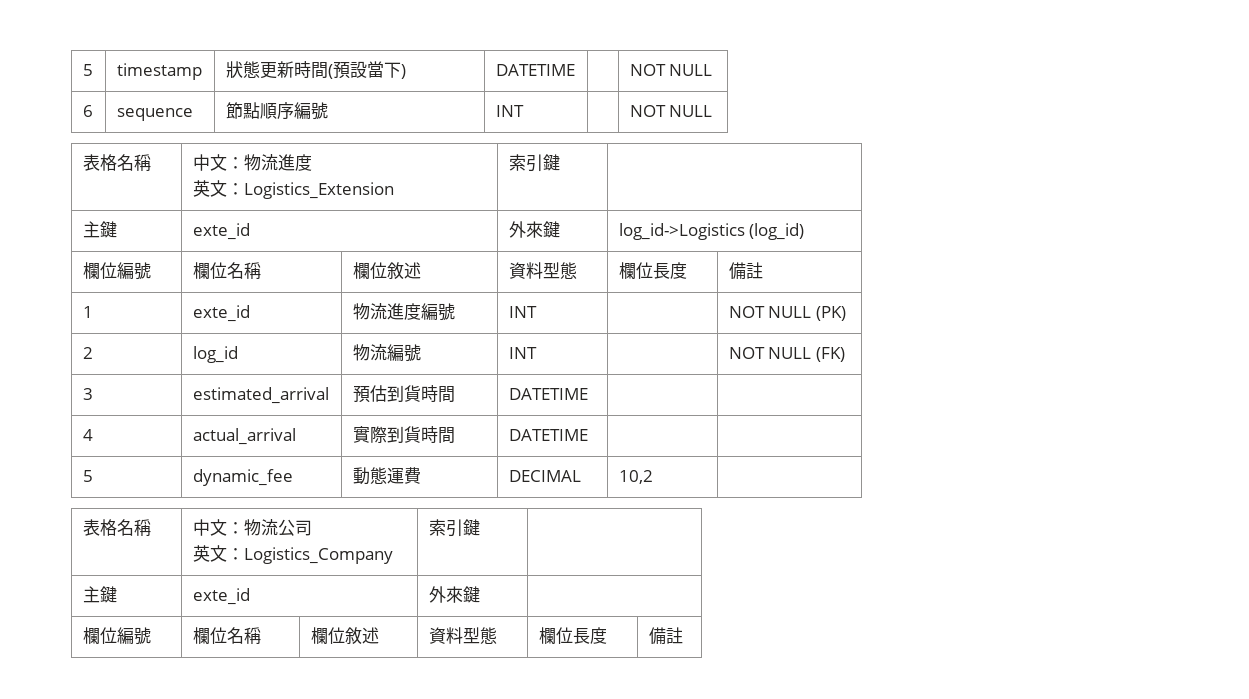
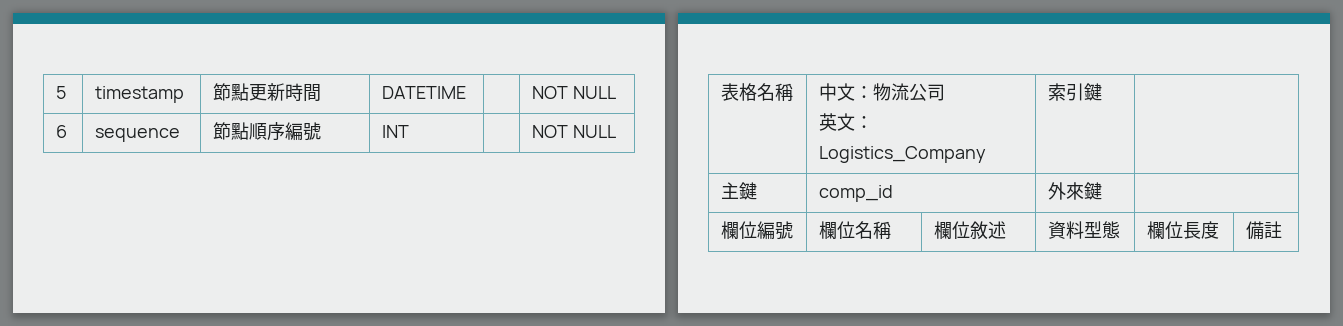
- 5 | timestamp | 狀態更新時間(預設當下) | DATETIME | | NOT NULL
+ 5 | timestamp | 節點更新時間 | DATETIME | | NOT NULL
- 表格名稱 | 中文：物流進度
- 英文：Logistics_Extension | 索引鍵 |
- 主鍵 | exte_id | 外來鍵 | log_id->Logistics (log_id)
- 欄位編號 | 欄位名稱 | 欄位敘述 | 資料型態 | 欄位長度 | 備註
- 1 | exte_id | 物流進度編號 | INT | | NOT NULL (PK)
- 2 | log_id | 物流編號 | INT | | NOT NULL (FK)
- 3 | estimated_arrival | 預估到貨時間 | DATETIME | |
- 4 | actual_arrival | 實際到貨時間 | DATETIME | |
- 5 | dynamic_fee | 動態運費 | DECIMAL | 10,2 |
  表格名稱 | 中文：物流公司
  英文：Logistics_Company | 索引鍵 |
- 主鍵 | exte_id | 外來鍵 |
+ 主鍵 | comp_id | 外來鍵 |

